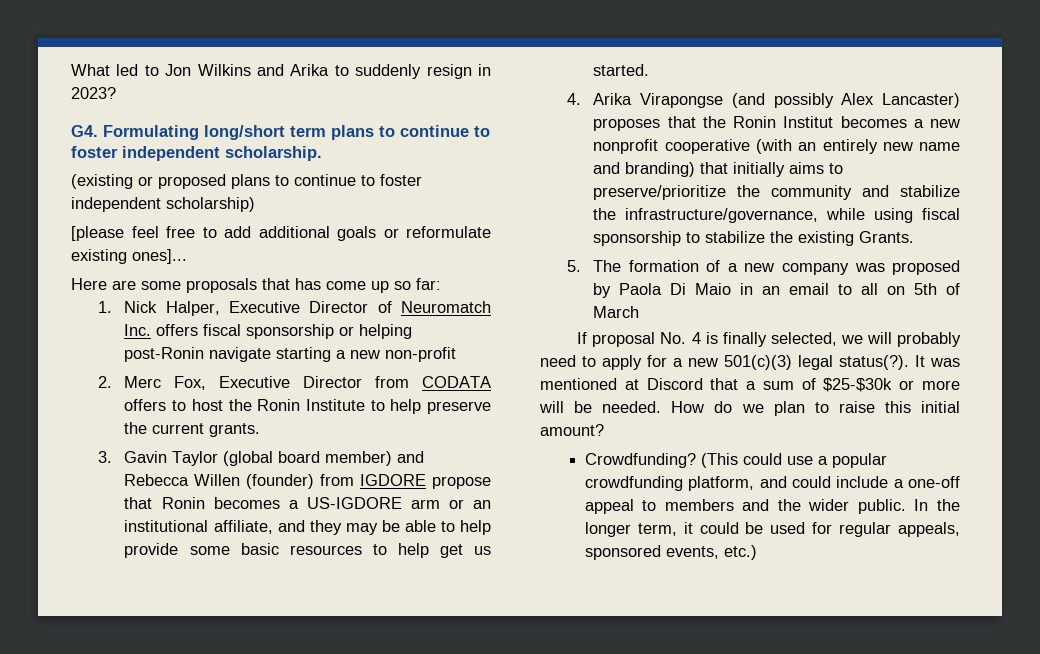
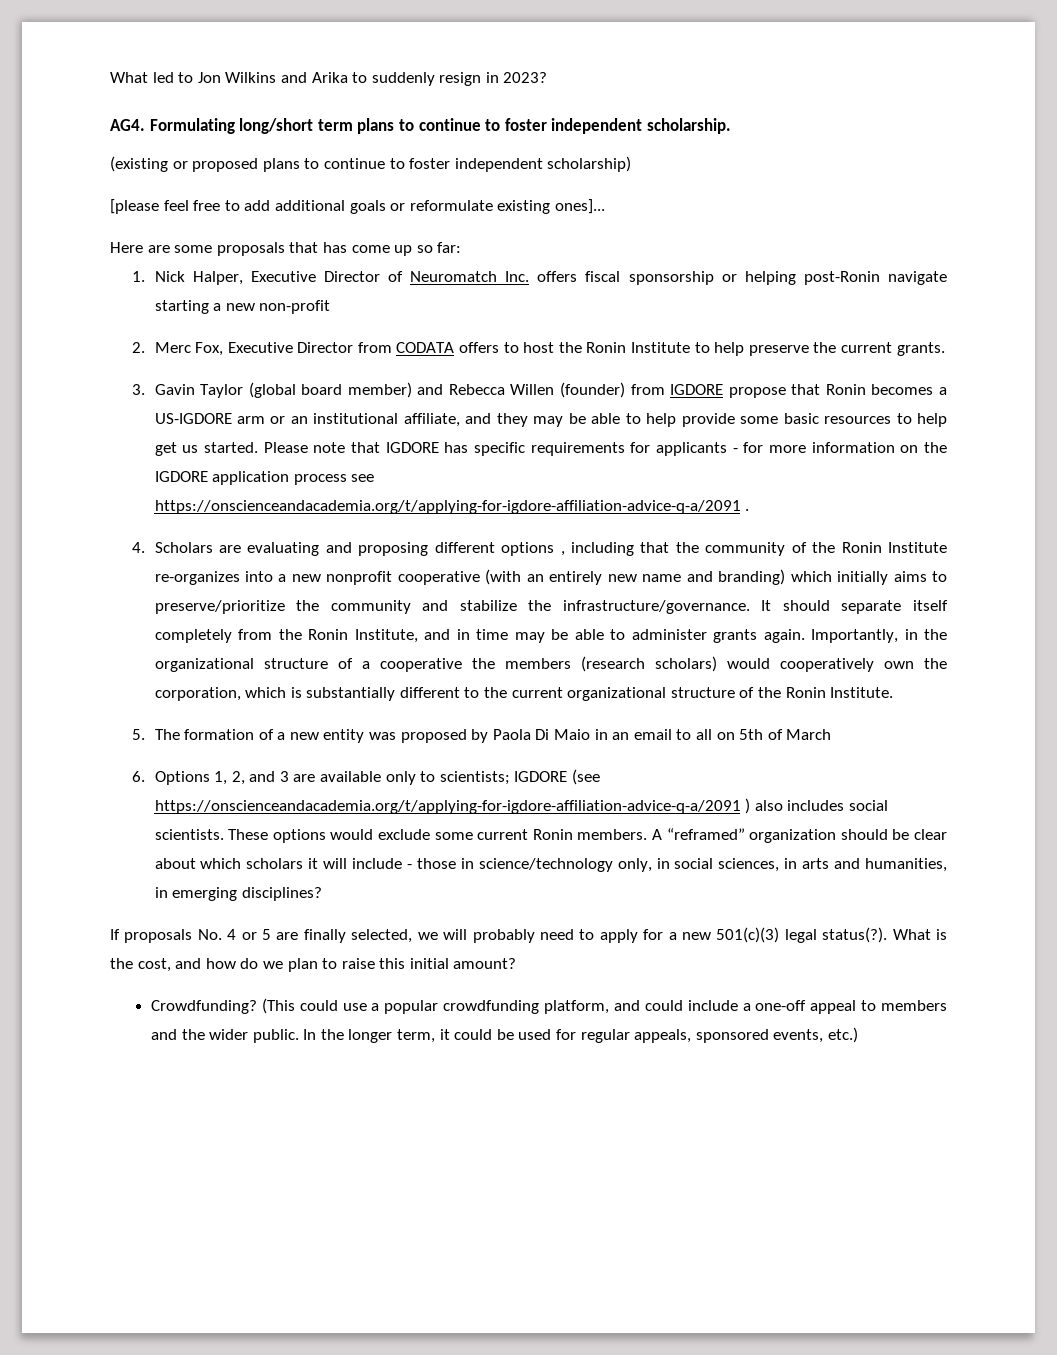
- G4. Formulating long/short term plans to continue to foster independent scholarship.
+ AG4. Formulating long/short term plans to continue to foster independent scholarship.
- 3. Gavin Taylor (global board member) and Rebecca Willen (founder) from IGDORE propose that Ronin becomes a US-IGDORE arm or an institutional affiliate, and they may be able to help provide some basic resources to help get us started.
- 4. Arika Virapongse (and possibly Alex Lancaster) proposes that the Ronin Institut becomes a new nonprofit cooperative (with an entirely new name and branding) that initially aims to preserve/prioritize the community and stabilize the infrastructure/governance, while using fiscal sponsorship to stabilize the existing Grants.
+ 3. Gavin Taylor (global board member) and Rebecca Willen (founder) from IGDORE propose that Ronin becomes a US-IGDORE arm or an institutional affiliate, and they may be able to help provide some basic resources to help get us started. Please note that IGDORE has specific requirements for applicants - for more information on the IGDORE application process see https://onscienceandacademia.org/t/applying-for-igdore-affiliation-advice-q-a/2091 .
+ 4. Scholars are evaluating and proposing different options , including that the community of the Ronin Institute re-organizes into a new nonprofit cooperative (with an entirely new name and branding) which initially aims to preserve/prioritize the community and stabilize the infrastructure/governance. It should separate itself completely from the Ronin Institute, and in time may be able to administer grants again. Importantly, in the organizational structure of a cooperative the members (research scholars) would cooperatively own the corporation, which is substantially different to the current organizational structure of the Ronin Institute.
- 5. The formation of a new company was proposed by Paola Di Maio in an email to all on 5th of March
+ 5. The formation of a new entity was proposed by Paola Di Maio in an email to all on 5th of March
+ 6. Options 1, 2, and 3 are available only to scientists; IGDORE (see https://onscienceandacademia.org/t/applying-for-igdore-affiliation-advice-q-a/2091 ) also includes social scientists. These options would exclude some current Ronin members. A “reframed” organization should be clear about which scholars it will include - those in science/technology only, in social sciences, in arts and humanities, in emerging disciplines?
- If proposal No. 4 is finally selected, we will probably need to apply for a new 501(c)(3) legal status(?).
+ If proposals No. 4 or 5 are finally selected, we will probably need to apply for a new 501(c)(3) legal status(?).
- It was mentioned at Discord that a sum of $25-$30k or more will be needed. How do we plan to raise this initial amount?
+ What is the cost, and how do we plan to raise this initial amount?

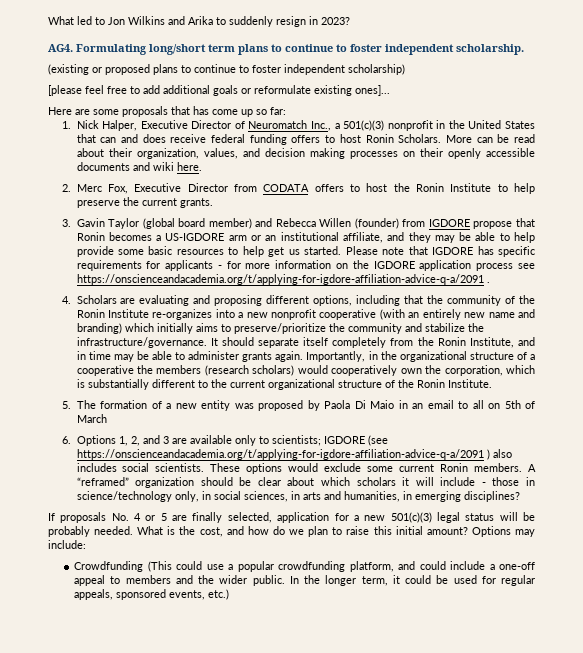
- 1. Nick Halper, Executive Director of Neuromatch Inc. offers fiscal sponsorship or helping post-Ronin navigate starting a new non-profit
+ 1. Nick Halper, Executive Director of Neuromatch Inc., a 501(c)(3) nonprofit in the United States that can and does receive federal funding offers to host Ronin Scholars. More can be read about their organization, values, and decision making processes on their openly accessible documents and wiki here.
- 4. Scholars are evaluating and proposing different options , including that the community of the Ronin Institute re-organizes into a new nonprofit cooperative (with an entirely new name and branding) which initially aims to preserve/prioritize the community and stabilize the infrastructure/governance.
+ 4. Scholars are evaluating and proposing different options, including that the community of the Ronin Institute re-organizes into a new nonprofit cooperative (with an entirely new name and branding) which initially aims to preserve/prioritize the community and stabilize the infrastructure/governance.
- If proposals No. 4 or 5 are finally selected, we will probably need to apply for a new 501(c)(3) legal status(?).
+ If proposals No. 4 or 5 are finally selected, application for a new 501(c)(3) legal status will be probably needed.
- What is the cost, and how do we plan to raise this initial amount?
- Crowdfunding? (This could use a popular crowdfunding platform, and could include a one-off appeal to members and the wider public.
+ What is the cost, and how do we plan to raise this initial amount? Options may include:
+ Crowdfunding (This could use a popular crowdfunding platform, and could include a one-off appeal to members and the wider public.

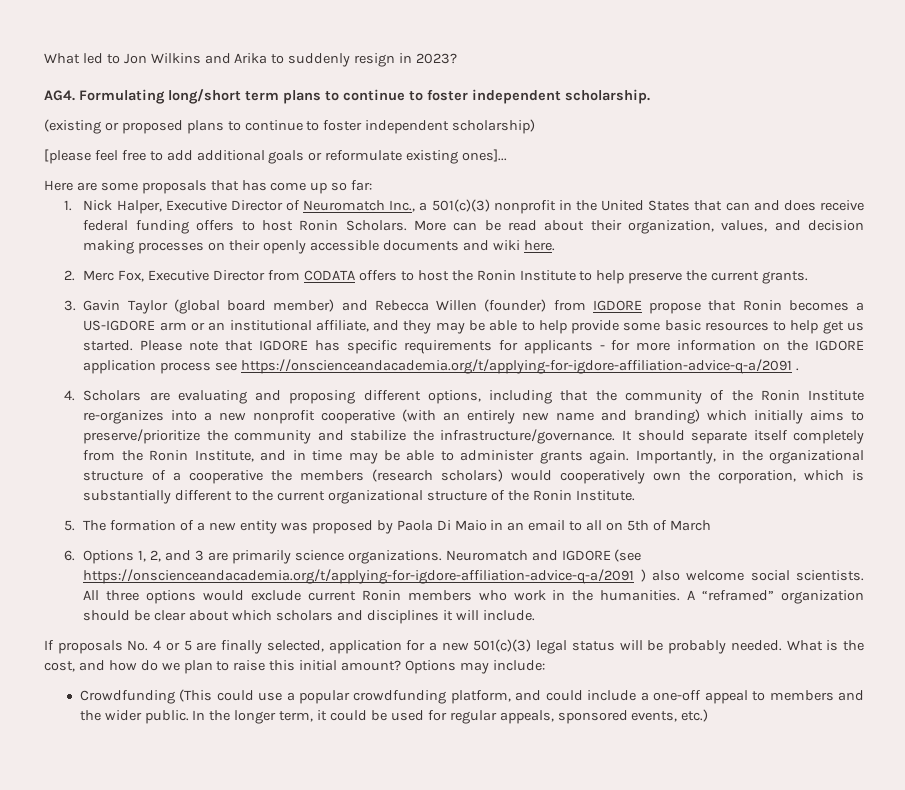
- 6. Options 1, 2, and 3 are available only to scientists; IGDORE (see https://onscienceandacademia.org/t/applying-for-igdore-affiliation-advice-q-a/2091 ) also includes social scientists.
+ 6. Options 1, 2, and 3 are primarily science organizations. Neuromatch and IGDORE (see https://onscienceandacademia.org/t/applying-for-igdore-affiliation-advice-q-a/2091 ) also welcome social scientists.
- These options would exclude some current Ronin members.
+ All three options would exclude current Ronin members who work in the humanities.
- A “reframed” organization should be clear about which scholars it will include - those in science/technology only, in social sciences, in arts and humanities, in emerging disciplines?
+ A “reframed” organization should be clear about which scholars and disciplines it will include.

